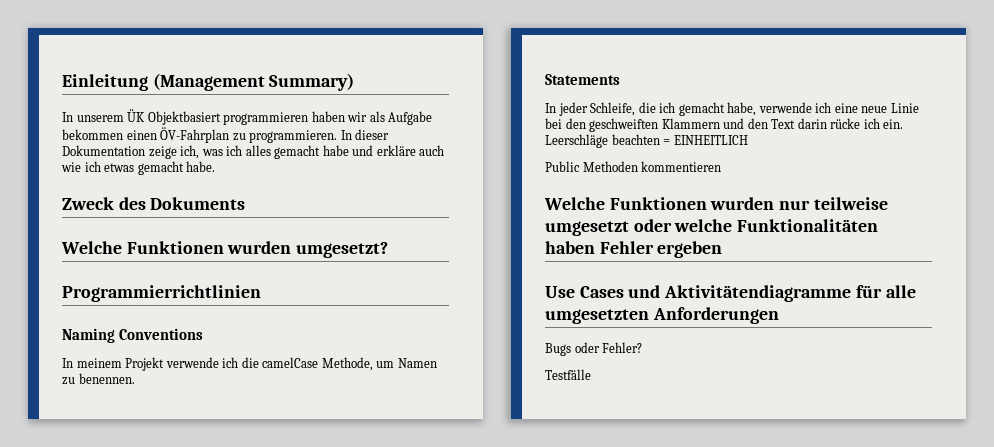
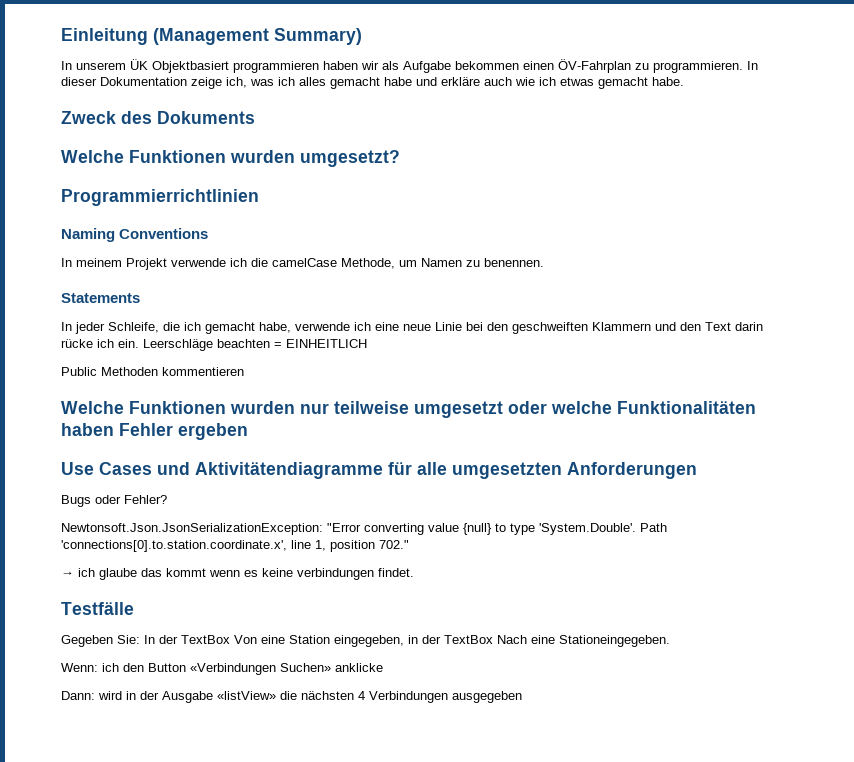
+ Newtonsoft.Json.JsonSerializationException: "Error converting value {null} to type 'System.Double'. Path 'connections[0].to.station.coordinate.x', line 1, position 702."
+ → ich glaube das kommt wenn es keine verbindungen findet.
  Testfälle
+ Gegeben Sie: In der TextBox Von eine Station eingegeben, in der TextBox Nach eine Stationeingegeben.
+ Wenn: ich den Button «Verbindungen Suchen» anklicke
+ Dann: wird in der Ausgabe «listView» die nächsten 4 Verbindungen ausgegeben

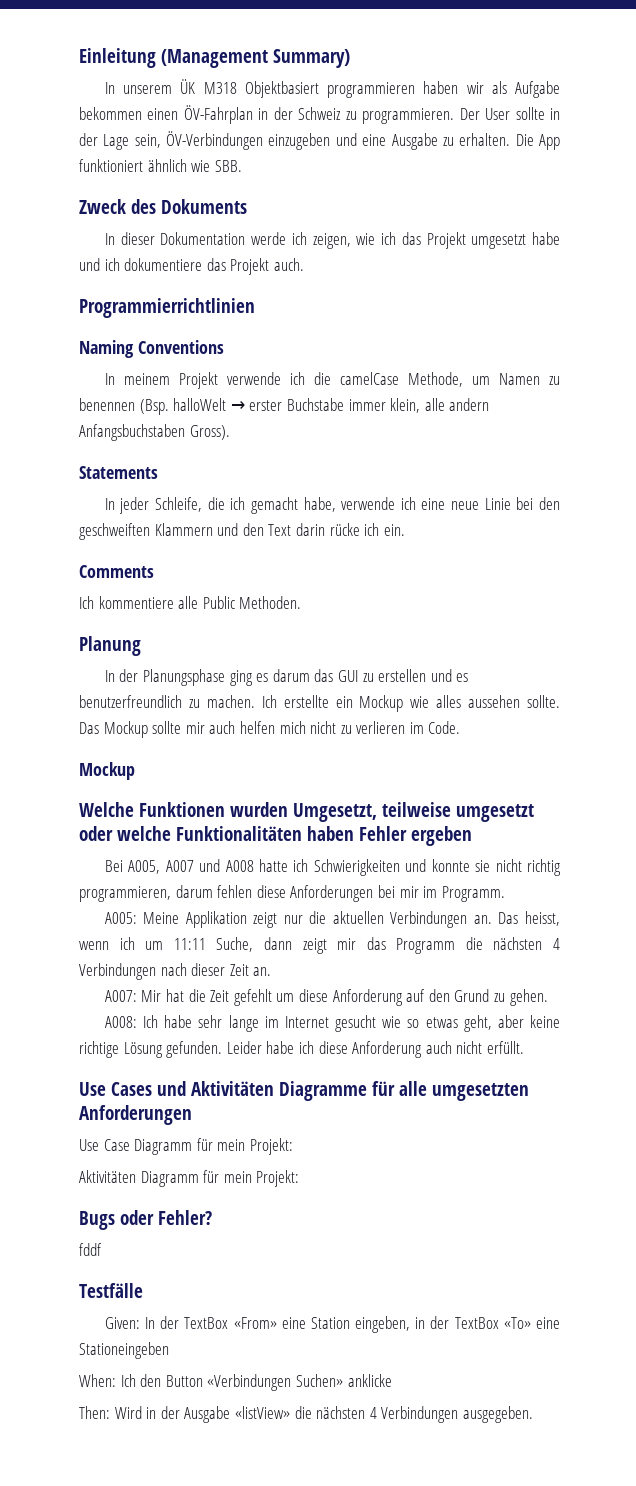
- In unserem ÜK Objektbasiert programmieren haben wir als Aufgabe bekommen einen ÖV-Fahrplan zu programmieren. In dieser Dokumentation zeige ich, was ich alles gemacht habe und erkläre auch wie ich etwas gemacht habe.
+ In unserem ÜK M318 Objektbasiert programmieren haben wir als Aufgabe bekommen einen ÖV-Fahrplan in der Schweiz zu programmieren. Der User sollte in der Lage sein, ÖV-Verbindungen einzugeben und eine Ausgabe zu erhalten. Die App funktioniert ähnlich wie SBB.
  Zweck des Dokuments
- Welche Funktionen wurden umgesetzt?
+ In dieser Dokumentation werde ich zeigen, wie ich das Projekt umgesetzt habe und ich dokumentiere das Projekt auch.
- In meinem Projekt verwende ich die camelCase Methode, um Namen zu benennen.
+ In meinem Projekt verwende ich die camelCase Methode, um Namen zu benennen (Bsp. halloWelt → erster Buchstabe immer klein, alle andern Anfangsbuchstaben Gross).
- In jeder Schleife, die ich gemacht habe, verwende ich eine neue Linie bei den geschweiften Klammern und den Text darin rücke ich ein. Leerschläge beachten = EINHEITLICH
- Public Methoden kommentieren
- Welche Funktionen wurden nur teilweise umgesetzt oder welche Funktionalitäten haben Fehler ergeben
+ In jeder Schleife, die ich gemacht habe, verwende ich eine neue Linie bei den geschweiften Klammern und den Text darin rücke ich ein.
+ Comments
+ Ich kommentiere alle Public Methoden.
+ Planung
+ In der Planungsphase ging es darum das GUI zu erstellen und es benutzerfreundlich zu machen. Ich erstellte ein Mockup wie alles aussehen sollte. Das Mockup sollte mir auch helfen mich nicht zu verlieren im Code.
+ Mockup
+ Welche Funktionen wurden Umgesetzt, teilweise umgesetzt oder welche Funktionalitäten haben Fehler ergeben
+ Bei A005, A007 und A008 hatte ich Schwierigkeiten und konnte sie nicht richtig programmieren, darum fehlen diese Anforderungen bei mir im Programm.
+ A005: Meine Applikation zeigt nur die aktuellen Verbindungen an. Das heisst, wenn ich um 11:11 Suche, dann zeigt mir das Programm die nächsten 4 Verbindungen nach dieser Zeit an.
+ A007: Mir hat die Zeit gefehlt um diese Anforderung auf den Grund zu gehen.
+ A008: Ich habe sehr lange im Internet gesucht wie so etwas geht, aber keine richtige Lösung gefunden. Leider habe ich diese Anforderung auch nicht erfüllt.
- Use Cases und Aktivitätendiagramme für alle umgesetzten Anforderungen
+ Use Cases und Aktivitäten Diagramme für alle umgesetzten Anforderungen
+ Use Case Diagramm für mein Projekt:
+ Aktivitäten Diagramm für mein Projekt:
  Bugs oder Fehler?
- Newtonsoft.Json.JsonSerializationException: "Error converting value {null} to type 'System.Double'. Path 'connections[0].to.station.coordinate.x', line 1, position 702."
- → ich glaube das kommt wenn es keine verbindungen findet.
+ fddf
- Gegeben Sie: In der TextBox Von eine Station eingegeben, in der TextBox Nach eine Stationeingegeben.
- Wenn: ich den Button «Verbindungen Suchen» anklicke
+ Given: In der TextBox «From» eine Station eingeben, in der TextBox «To» eine Stationeingeben
+ When: Ich den Button «Verbindungen Suchen» anklicke
- Dann: wird in der Ausgabe «listView» die nächsten 4 Verbindungen ausgegeben
+ Then: Wird in der Ausgabe «listView» die nächsten 4 Verbindungen ausgegeben.

